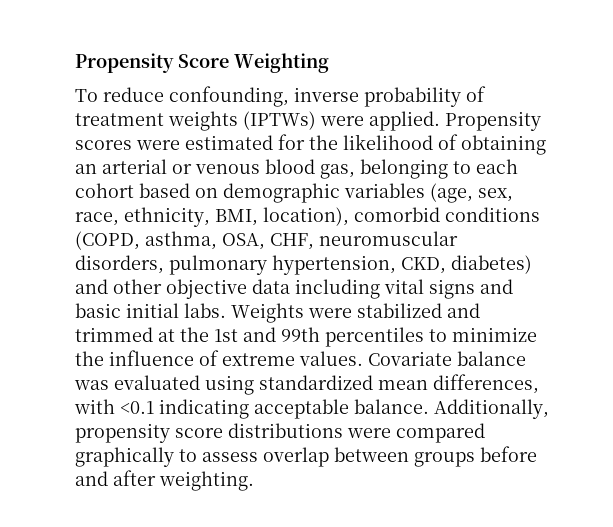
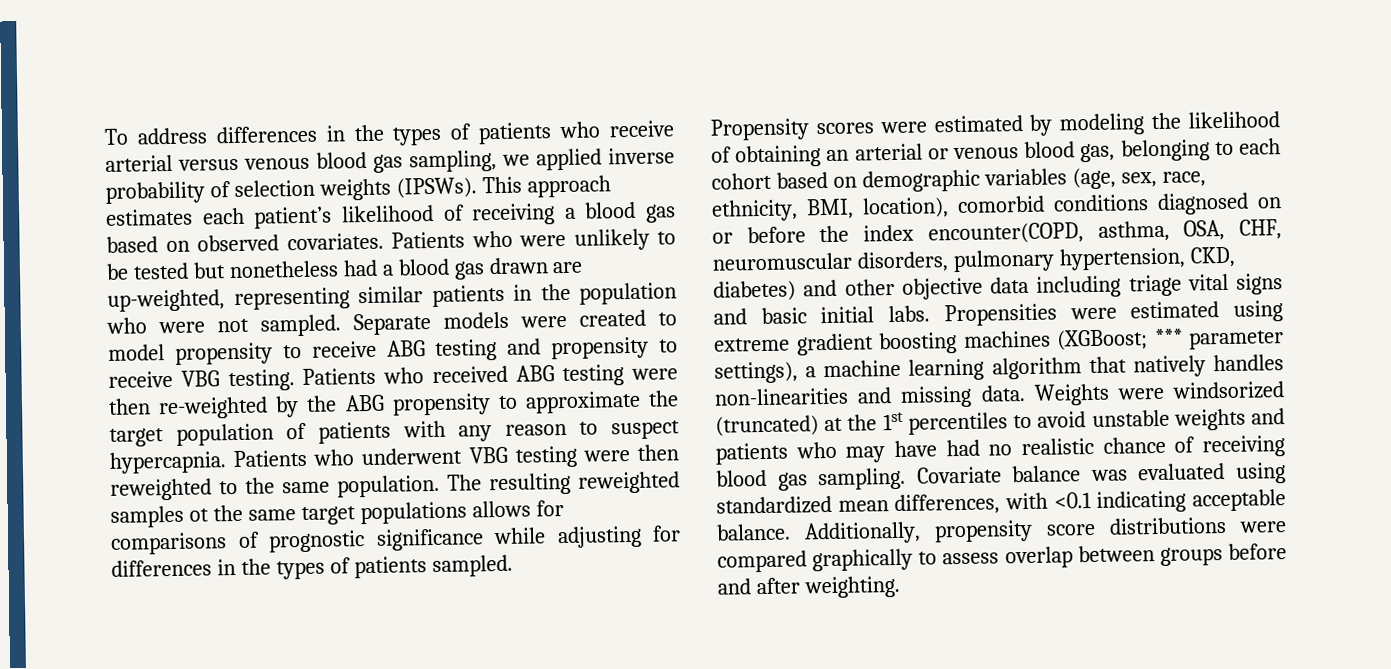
- Propensity Score Weighting
- To reduce confounding, inverse probability of treatment weights (IPTWs) were applied. Propensity scores were estimated for the likelihood of obtaining an arterial or venous blood gas, belonging to each cohort based on demographic variables (age, sex, race, ethnicity, BMI, location), comorbid conditions (COPD, asthma, OSA, CHF, neuromuscular disorders, pulmonary hypertension, CKD, diabetes) and other objective data including vital signs and basic initial labs.
+ To address differences in the types of patients who receive arterial versus venous blood gas sampling, we applied inverse probability of selection weights (IPSWs). This approach estimates each patient’s likelihood of receiving a blood gas based on observed covariates. Patients who were unlikely to be tested but nonetheless had a blood gas drawn are up-weighted, representing similar patients in the population who were not sampled. Separate models were created to model propensity to receive ABG testing and propensity to receive VBG testing. Patients who received ABG testing were then re-weighted by the ABG propensity to approximate the target population of patients with any reason to suspect hypercapnia. Patients who underwent VBG testing were then reweighted to the same population. The resulting reweighted samples ot the same target populations allows for comparisons of prognostic significance while adjusting for differences in the types of patients sampled.
+ Propensity scores were estimated by modeling the likelihood of obtaining an arterial or venous blood gas, belonging to each cohort based on demographic variables (age, sex, race, ethnicity, BMI, location), comorbid conditions diagnosed on or before the index encounter(COPD, asthma, OSA, CHF, neuromuscular disorders, pulmonary hypertension, CKD, diabetes) and other objective data including triage vital signs and basic initial labs.
- Weights were stabilized and trimmed at the 1st and 99th percentiles to minimize the influence of extreme values.
+ Propensities were estimated using extreme gradient boosting machines (XGBoost; *** parameter settings), a machine learning algorithm that natively handles non-linearities and missing data. Weights were windsorized (truncated) at the 1st percentiles to avoid unstable weights and patients who may have had no realistic chance of receiving blood gas sampling.

